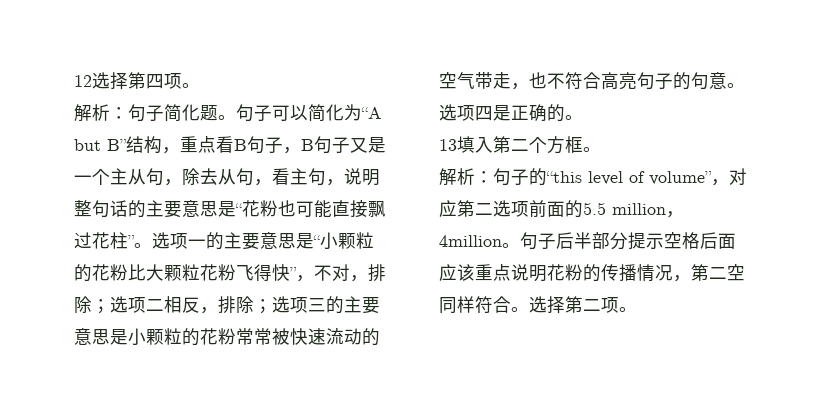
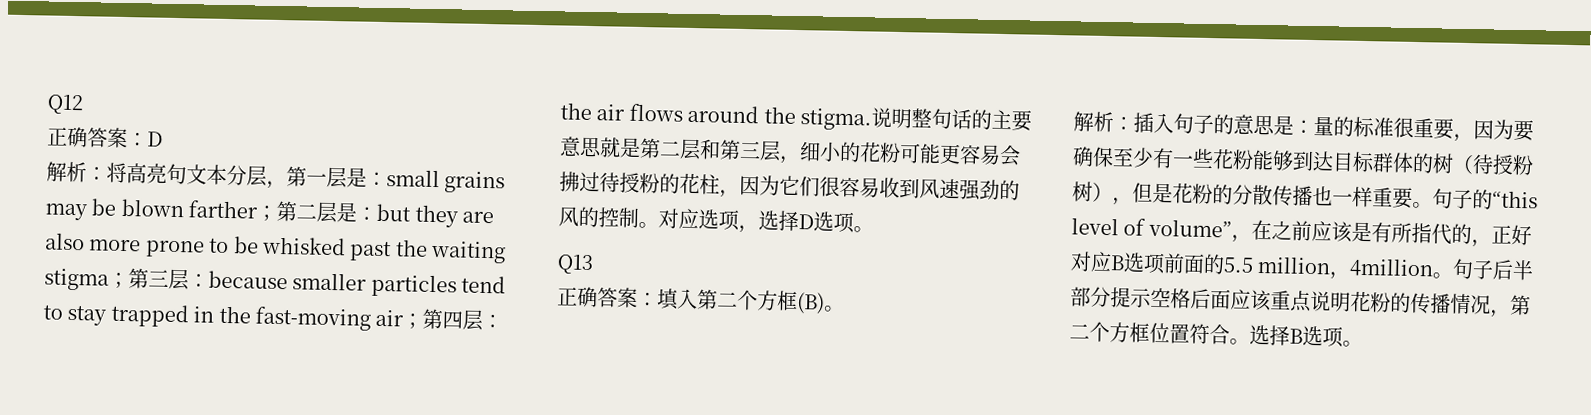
- 12选择第四项。
- 解析：句子简化题。句子可以简化为“A but B”结构，重点看B句子，B句子又是一个主从句，除去从句，看主句，说明整句话的主要意思是“花粉也可能直接飘过花柱”。选项一的主要意思是“小颗粒的花粉比大颗粒花粉飞得快”，不对，排除；选项二相反，排除；选项三的主要意思是小颗粒的花粉常常被快速流动的空气带走，也不符合高亮句子的句意。选项四是正确的。
- 13填入第二个方框。
- 解析：句子的“this level of volume”，对应第二选项前面的5.5 million，4million。
+ Q12
+ 正确答案：D
+ 解析：将高亮句文本分层，第一层是：small grains may be blown farther；第二层是：but they are also more prone to be whisked past the waiting stigma；第三层：because smaller particles tend to stay trapped in the fast-moving air；第四层：the air flows around the stigma.说明整句话的主要意思就是第二层和第三层，细小的花粉可能更容易会拂过待授粉的花柱，因为它们很容易收到风速强劲的风的控制。对应选项，选择D选项。
+ Q13
+ 正确答案：填入第二个方框(B)。
+ 解析：插入句子的意思是：量的标准很重要，因为要确保至少有一些花粉能够到达目标群体的树（待授粉树），但是花粉的分散传播也一样重要。句子的“this level of volume”，在之前应该是有所指代的，正好对应B选项前面的5.5 million，4million。
- 句子后半部分提示空格后面应该重点说明花粉的传播情况，第二空同样符合。
+ 句子后半部分提示空格后面应该重点说明花粉的传播情况，第二个方框位置符合。
- 选择第二项。
+ 选择B选项。

